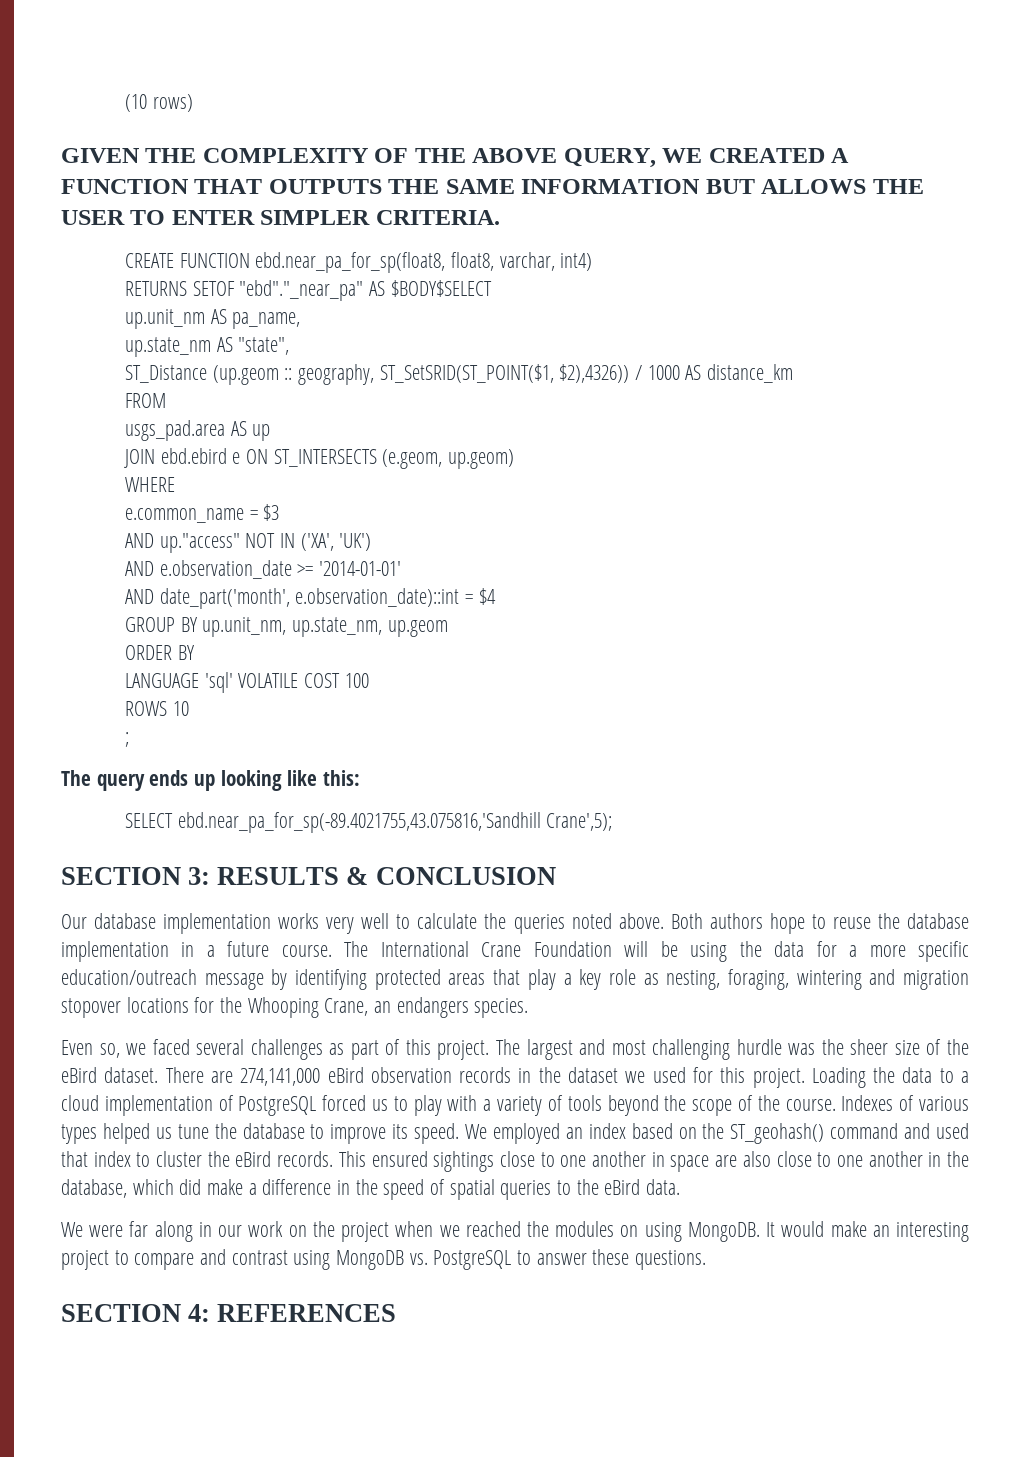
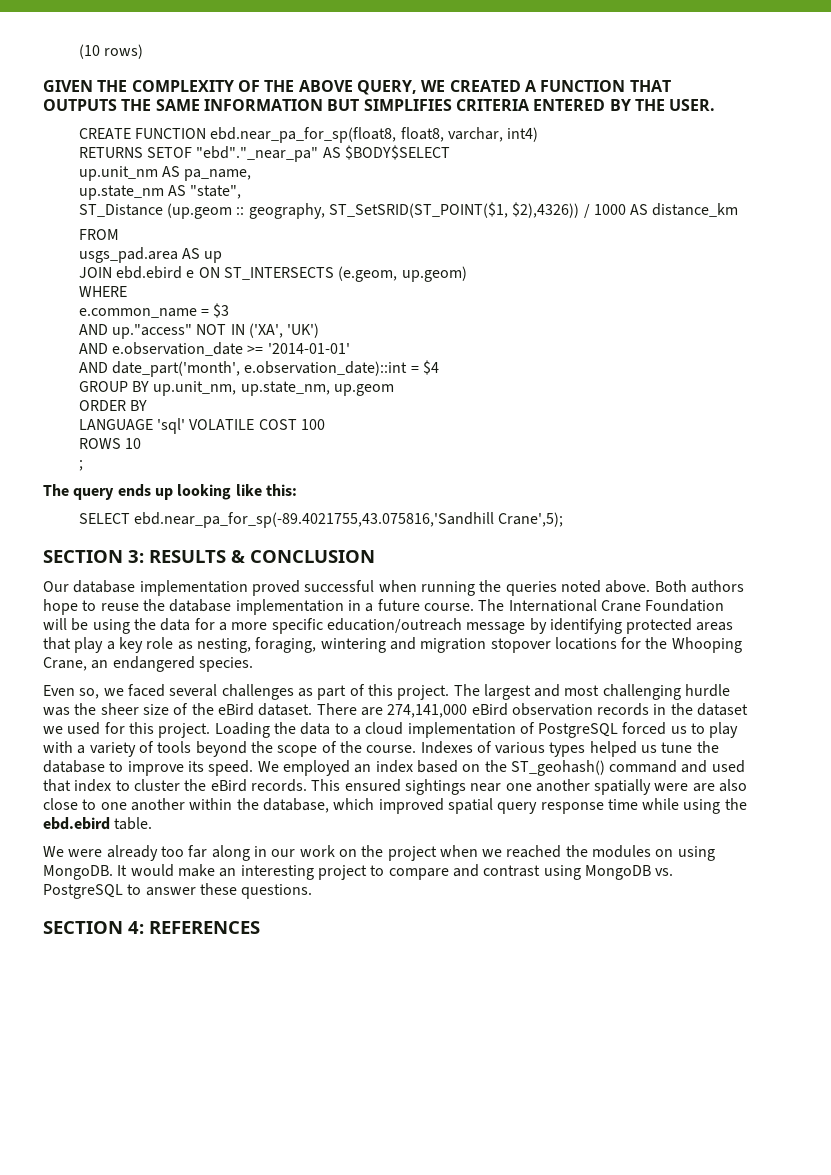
- GIVEN THE COMPLEXITY OF THE ABOVE QUERY, WE CREATED A FUNCTION THAT OUTPUTS THE SAME INFORMATION BUT ALLOWS THE USER TO ENTER SIMPLER CRITERIA.
+ GIVEN THE COMPLEXITY OF THE ABOVE QUERY, WE CREATED A FUNCTION THAT OUTPUTS THE SAME INFORMATION BUT SIMPLIFIES CRITERIA ENTERED BY THE USER.
- Our database implementation works very well to calculate the queries noted above.
+ Our database implementation proved successful when running the queries noted above.
- The International Crane Foundation will be using the data for a more specific education/outreach message by identifying protected areas that play a key role as nesting, foraging, wintering and migration stopover locations for the Whooping Crane, an endangers species.
+ The International Crane Foundation will be using the data for a more specific education/outreach message by identifying protected areas that play a key role as nesting, foraging, wintering and migration stopover locations for the Whooping Crane, an endangered species.
- This ensured sightings close to one another in space are also close to one another in the database, which did make a difference in the speed of spatial queries to the eBird data.
+ This ensured sightings near one another spatially were are also close to one another within the database, which improved spatial query response time while using the ebd.ebird table.
- We were far along in our work on the project when we reached the modules on using MongoDB.
+ We were already too far along in our work on the project when we reached the modules on using MongoDB.

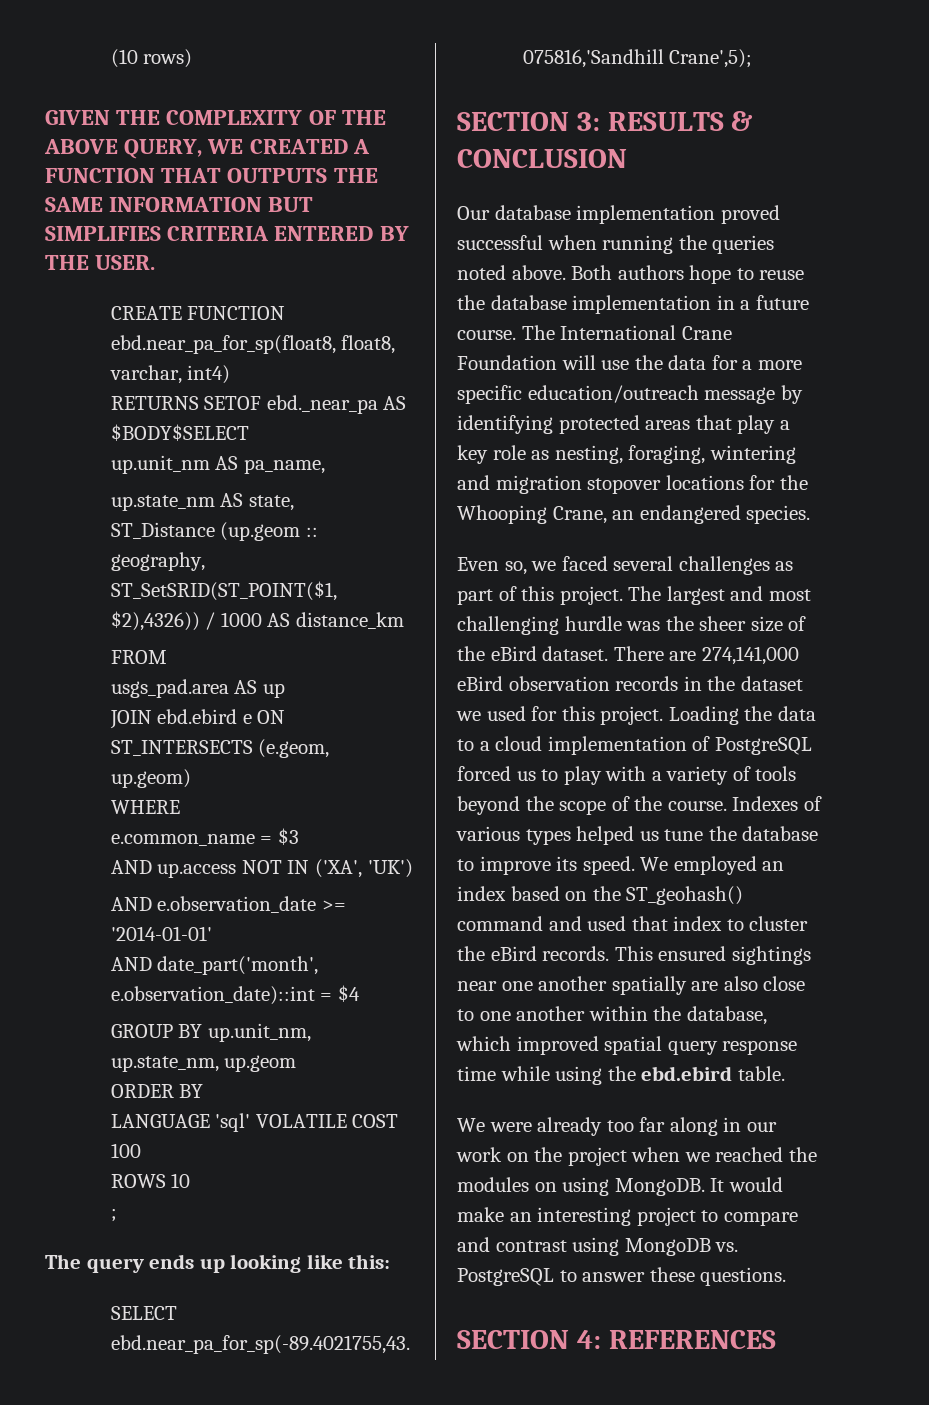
- RETURNS SETOF "ebd"."_near_pa" AS $BODY$SELECT
+ RETURNS SETOF ebd._near_pa AS $BODY$SELECT
- up.state_nm AS "state",
+ up.state_nm AS state,
- AND up."access" NOT IN ('XA', 'UK')
+ AND up.access NOT IN ('XA', 'UK')
- The International Crane Foundation will be using the data for a more specific education/outreach message by identifying protected areas that play a key role as nesting, foraging, wintering and migration stopover locations for the Whooping Crane, an endangered species.
+ The International Crane Foundation will use the data for a more specific education/outreach message by identifying protected areas that play a key role as nesting, foraging, wintering and migration stopover locations for the Whooping Crane, an endangered species.
- This ensured sightings near one another spatially were are also close to one another within the database, which improved spatial query response time while using the ebd.ebird table.
+ This ensured sightings near one another spatially are also close to one another within the database, which improved spatial query response time while using the ebd.ebird table.

